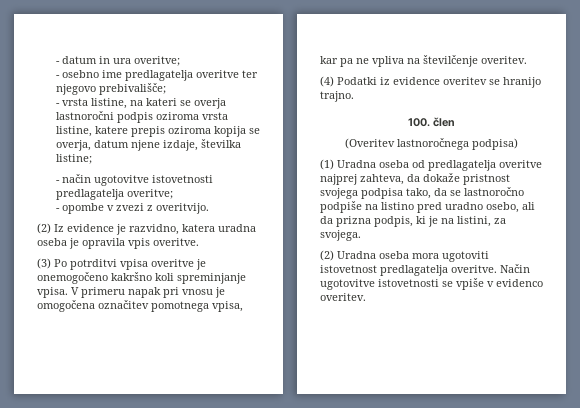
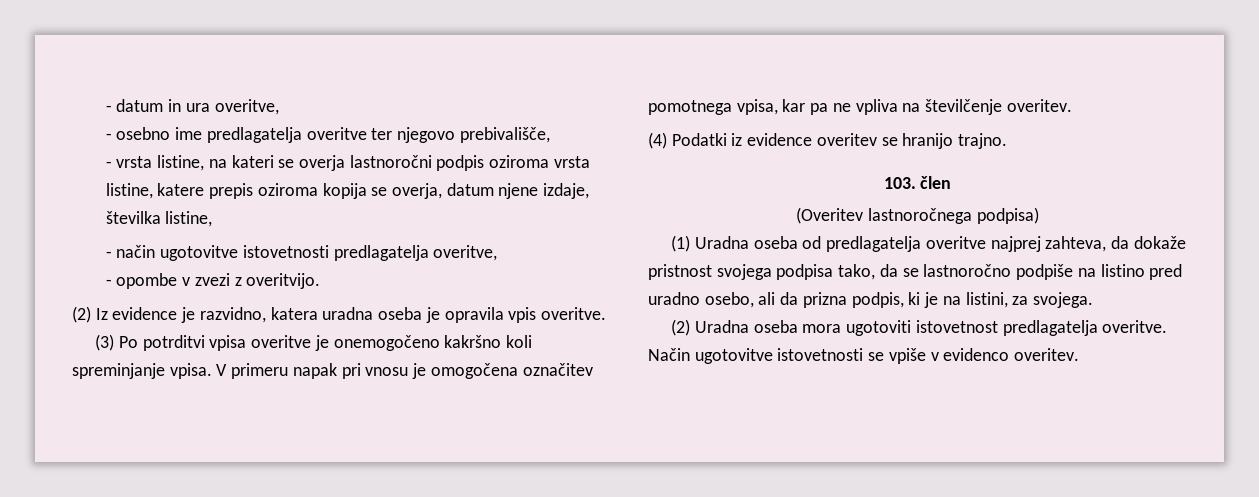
- - datum in ura overitve;
+ - datum in ura overitve,
- - osebno ime predlagatelja overitve ter njegovo prebivališče;
+ - osebno ime predlagatelja overitve ter njegovo prebivališče,
- - vrsta listine, na kateri se overja lastnoročni podpis oziroma vrsta listine, katere prepis oziroma kopija se overja, datum njene izdaje, številka listine;
+ - vrsta listine, na kateri se overja lastnoročni podpis oziroma vrsta listine, katere prepis oziroma kopija se overja, datum njene izdaje, številka listine,
- - način ugotovitve istovetnosti predlagatelja overitve;
+ - način ugotovitve istovetnosti predlagatelja overitve,
- 100. člen
+ 103. člen

